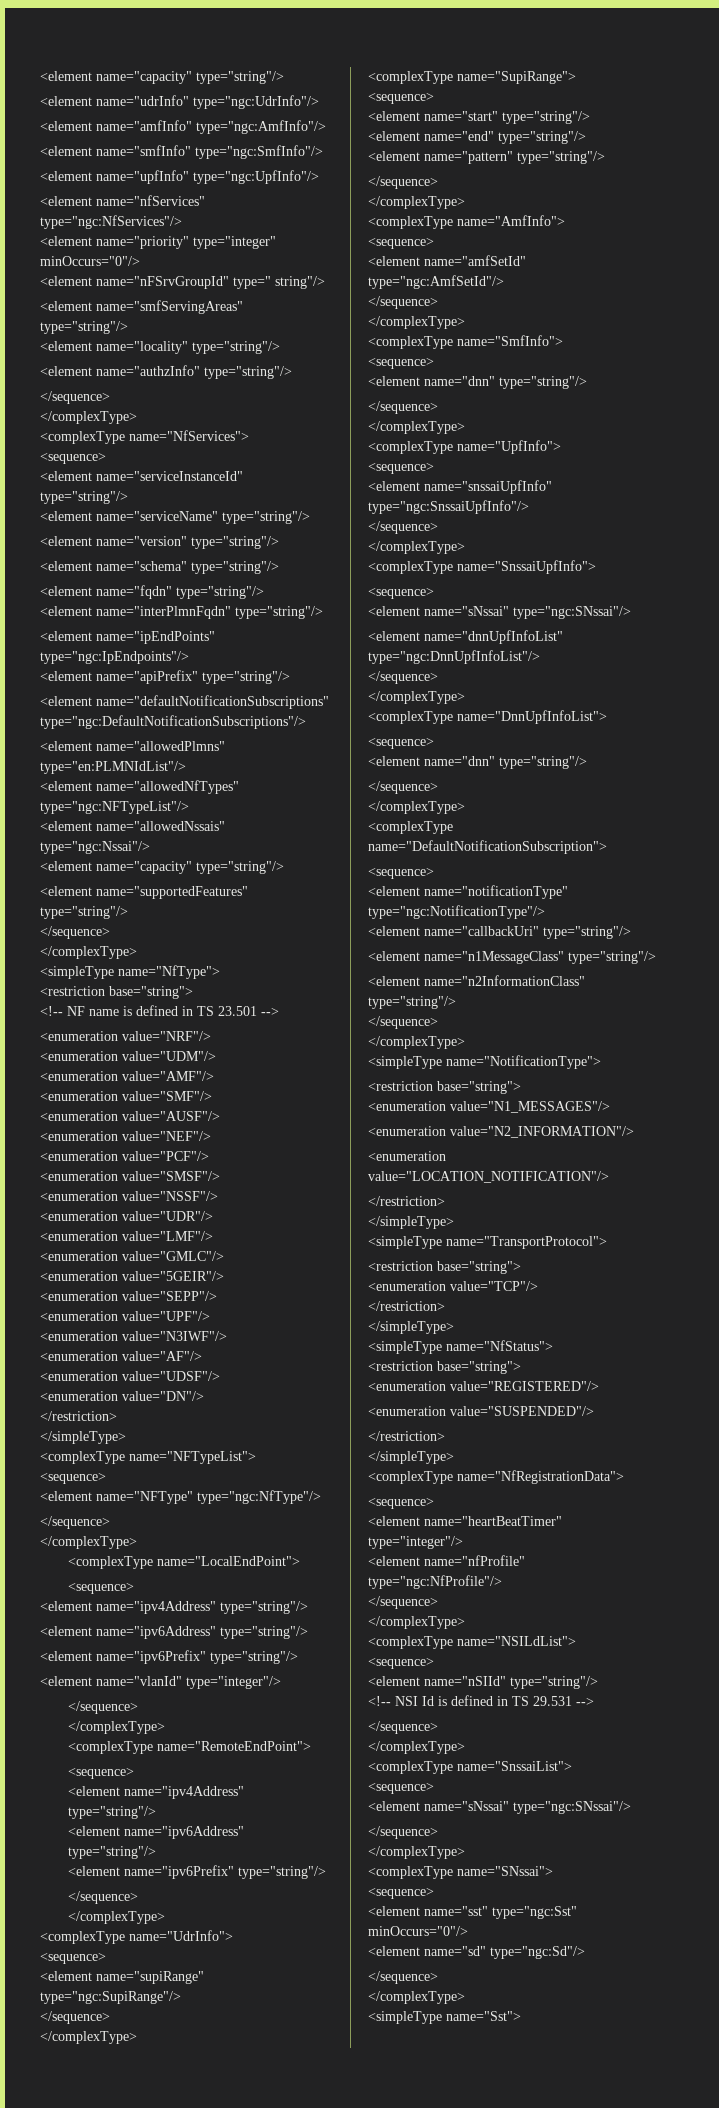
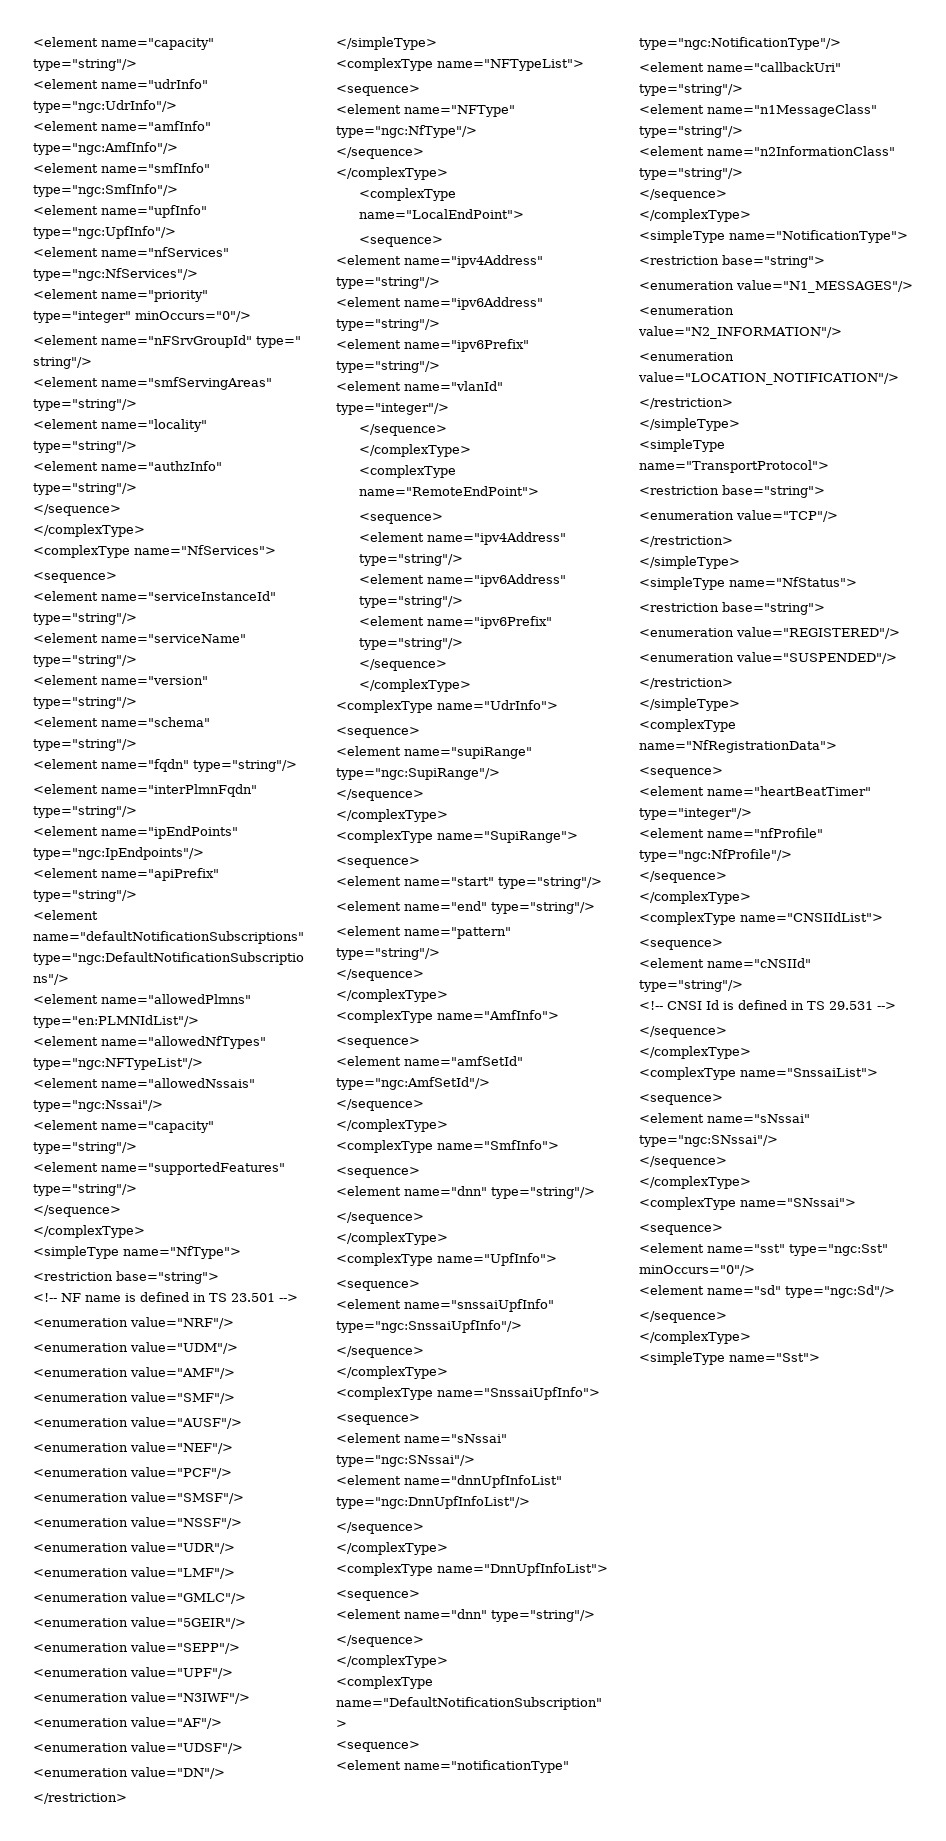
- <complexType name="NSILdList">
+ <complexType name="CNSIIdList">
  <sequence>
- <element name="nSIId" type="string"/>
+ <element name="cNSIId" type="string"/>
- <!-- NSI Id is defined in TS 29.531 -->
+ <!-- CNSI Id is defined in TS 29.531 -->

